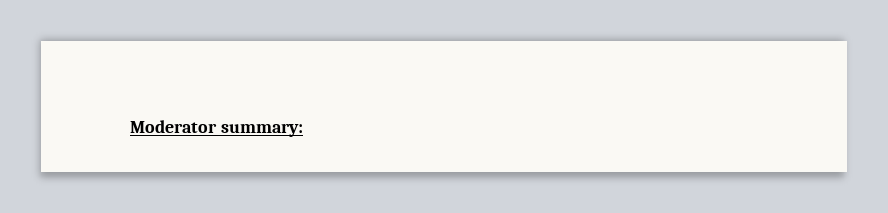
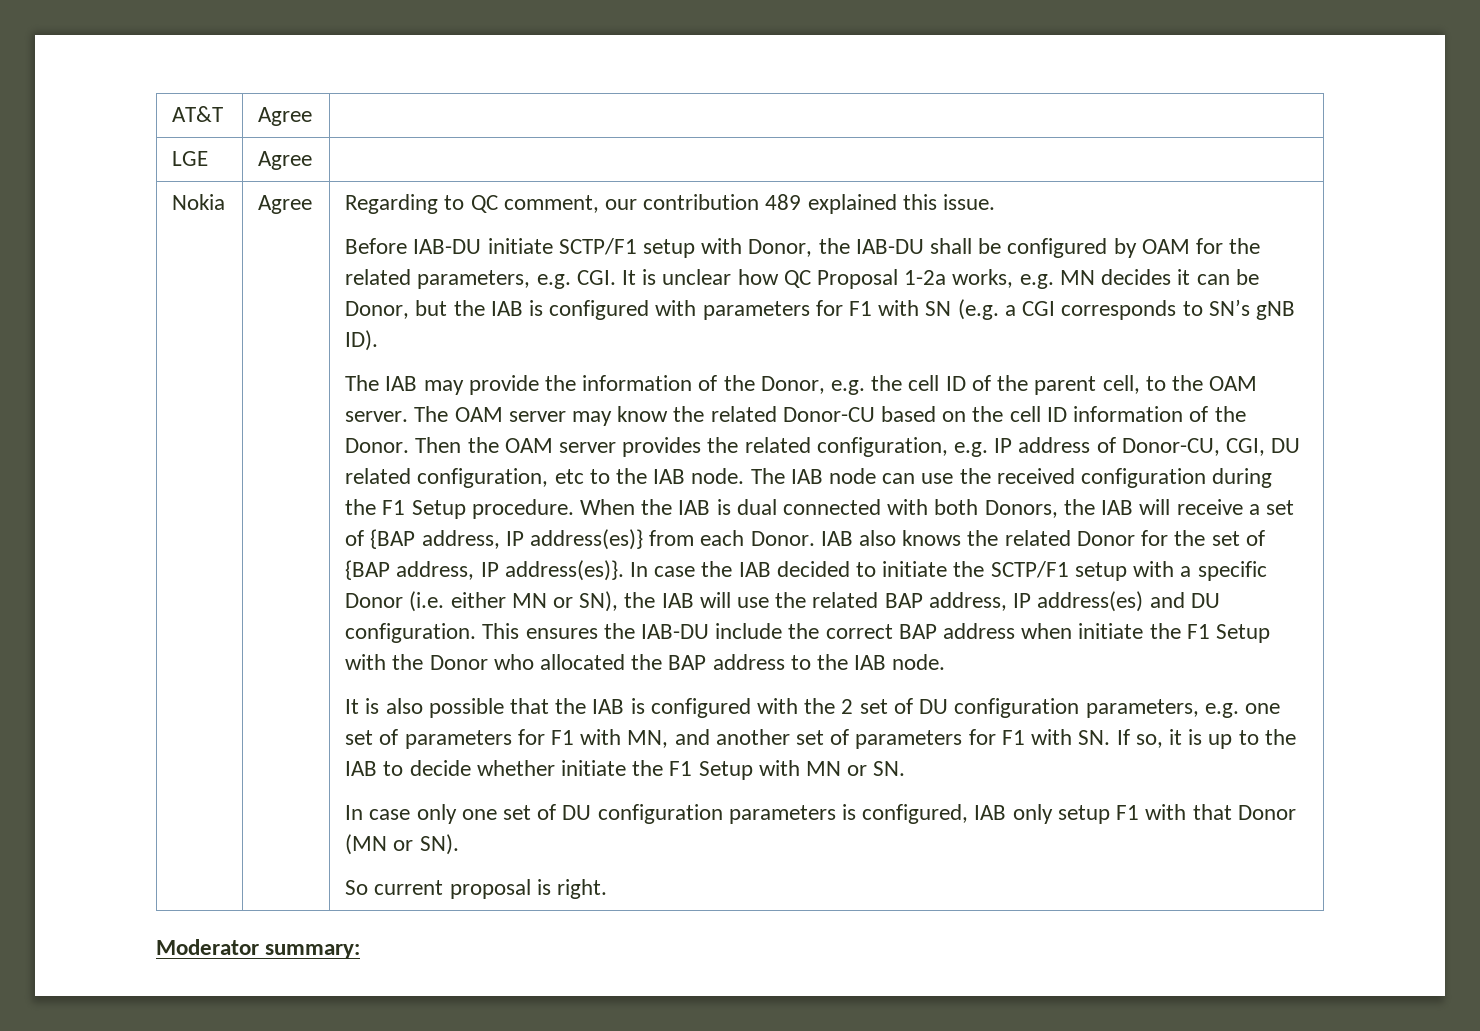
+ AT&T | Agree |
+ LGE | Agree |
+ Nokia | Agree | Regarding to QC comment, our contribution 489 explained this issue.
+ Before IAB-DU initiate SCTP/F1 setup with Donor, the IAB-DU shall be configured by OAM for the related parameters, e.g. CGI. It is unclear how QC Proposal 1-2a works, e.g. MN decides it can be Donor, but the IAB is configured with parameters for F1 with SN (e.g. a CGI corresponds to SN’s gNB ID).
+ The IAB may provide the information of the Donor, e.g. the cell ID of the parent cell, to the OAM server. The OAM server may know the related Donor-CU based on the cell ID information of the Donor. Then the OAM server provides the related configuration, e.g. IP address of Donor-CU, CGI, DU related configuration, etc to the IAB node. The IAB node can use the received configuration during the F1 Setup procedure. When the IAB is dual connected with both Donors, the IAB will receive a set of {BAP address, IP address(es)} from each Donor. IAB also knows the related Donor for the set of {BAP address, IP address(es)}. In case the IAB decided to initiate the SCTP/F1 setup with a specific Donor (i.e. either MN or SN), the IAB will use the related BAP address, IP address(es) and DU configuration. This ensures the IAB-DU include the correct BAP address when initiate the F1 Setup with the Donor who allocated the BAP address to the IAB node.
+ It is also possible that the IAB is configured with the 2 set of DU configuration parameters, e.g. one set of parameters for F1 with MN, and another set of parameters for F1 with SN. If so, it is up to the IAB to decide whether initiate the F1 Setup with MN or SN.
+ In case only one set of DU configuration parameters is configured, IAB only setup F1 with that Donor (MN or SN).
+ So current proposal is right.

